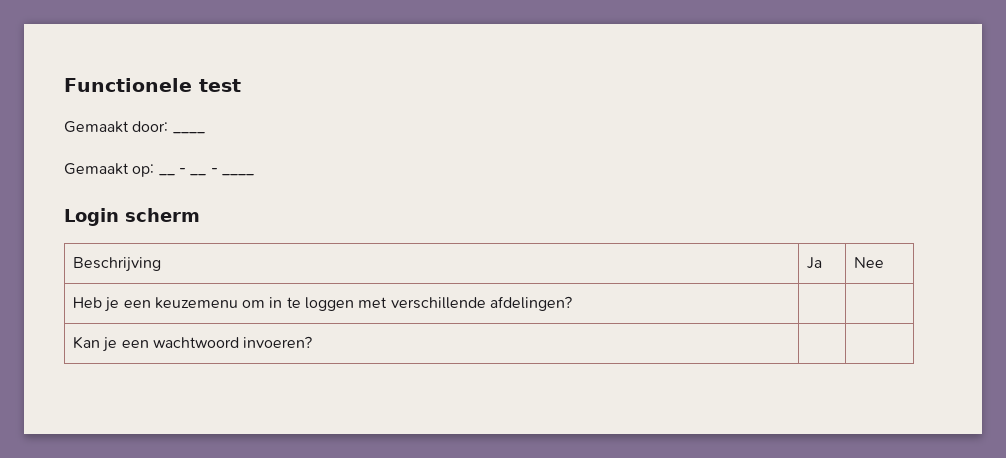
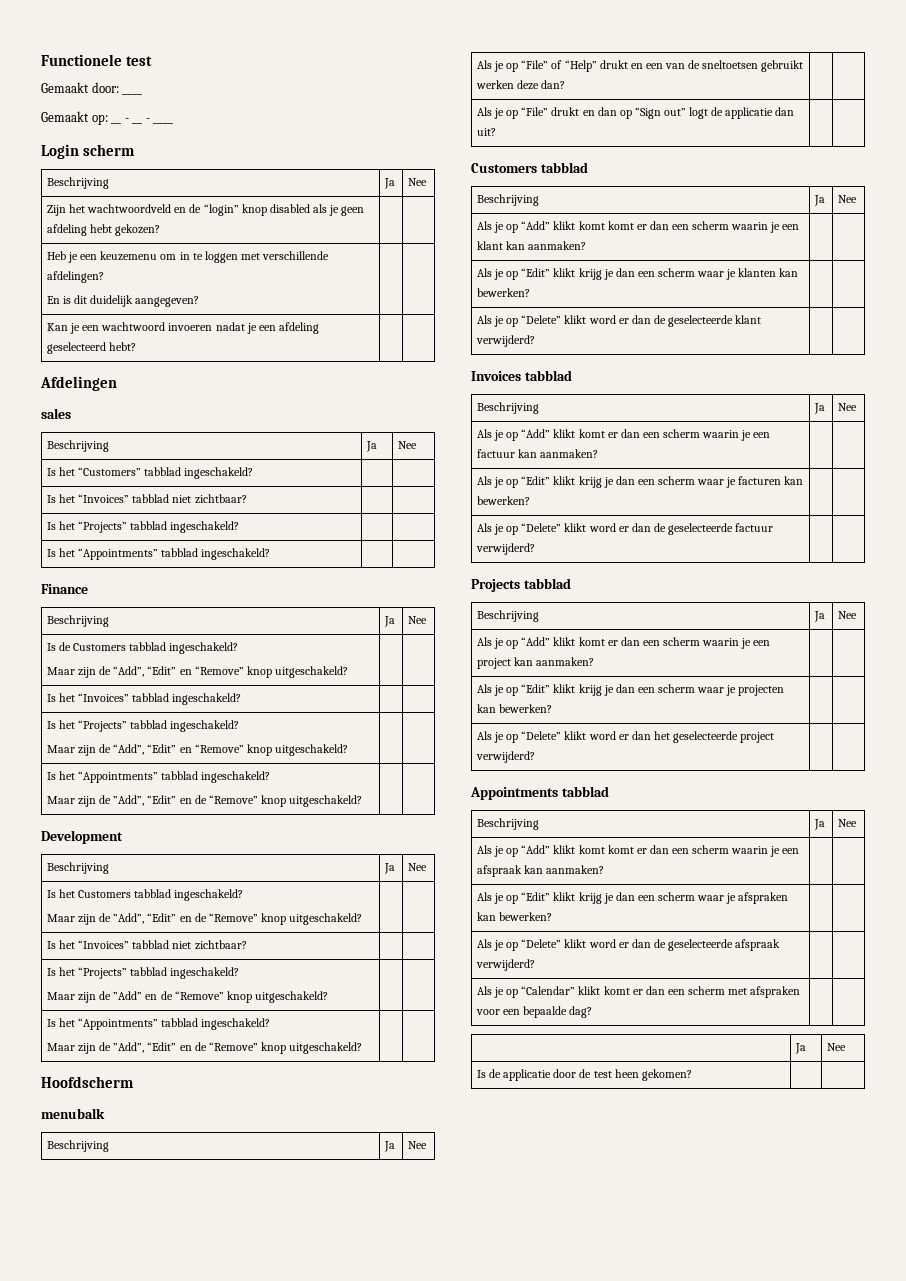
+ Zijn het wachtwoordveld en de “login” knop disabled als je geen afdeling hebt gekozen? | |
- Heb je een keuzemenu om in te loggen met verschillende afdelingen? | |
+ Heb je een keuzemenu om in te loggen met verschillende afdelingen?
+ En is dit duidelijk aangegeven? | |
- Kan je een wachtwoord invoeren? | |
+ Kan je een wachtwoord invoeren nadat je een afdeling geselecteerd hebt? | |
+ Afdelingen
+ sales
+ Beschrijving | Ja | Nee
+ Is het “Customers” tabblad ingeschakeld? | |
+ Is het “Invoices” tabblad niet zichtbaar? | |
+ Is het “Projects” tabblad ingeschakeld? | |
+ Is het “Appointments” tabblad ingeschakeld? | |
+ Finance
+ Beschrijving | Ja | Nee
+ Is de Customers tabblad ingeschakeld?
+ Maar zijn de “Add”, “Edit” en “Remove” knop uitgeschakeld? | |
+ Is het “Invoices” tabblad ingeschakeld? | |
+ Is het “Projects” tabblad ingeschakeld?
+ Maar zijn de “Add”, “Edit” en “Remove” knop uitgeschakeld? | |
+ Is het “Appointments” tabblad ingeschakeld?
+ Maar zijn de ”Add”, “Edit” en de “Remove” knop uitgeschakeld? | |
+ Development
+ Beschrijving | Ja | Nee
+ Is het Customers tabblad ingeschakeld?
+ Maar zijn de ”Add”, “Edit” en de “Remove” knop uitgeschakeld? | |
+ Is het “Invoices” tabblad niet zichtbaar? | |
+ Is het “Projects” tabblad ingeschakeld?
+ Maar zijn de ”Add” en de “Remove” knop uitgeschakeld? | |
+ Is het “Appointments” tabblad ingeschakeld?
+ Maar zijn de ”Add”, “Edit” en de “Remove” knop uitgeschakeld? | |
+ Hoofdscherm
+ menubalk
+ Beschrijving | Ja | Nee
+ Als je op “File” of “Help” drukt en een van de sneltoetsen gebruikt werken deze dan? | |
+ Als je op “File” drukt en dan op “Sign out” logt de applicatie dan uit? | |
+ Customers tabblad
+ Beschrijving | Ja | Nee
+ Als je op “Add” klikt komt komt er dan een scherm waarin je een klant kan aanmaken? | |
+ Als je op “Edit” klikt krijg je dan een scherm waar je klanten kan bewerken? | |
+ Als je op “Delete” klikt word er dan de geselecteerde klant verwijderd? | |
+ Invoices tabblad
+ Beschrijving | Ja | Nee
+ Als je op “Add” klikt komt er dan een scherm waarin je een factuur kan aanmaken? | |
+ Als je op “Edit” klikt krijg je dan een scherm waar je facturen kan bewerken? | |
+ Als je op “Delete” klikt word er dan de geselecteerde factuur verwijderd? | |
+ Projects tabblad
+ Beschrijving | Ja | Nee
+ Als je op “Add” klikt komt er dan een scherm waarin je een project kan aanmaken? | |
+ Als je op “Edit” klikt krijg je dan een scherm waar je projecten kan bewerken? | |
+ Als je op “Delete” klikt word er dan het geselecteerde project verwijderd? | |
+ Appointments tabblad
+ Beschrijving | Ja | Nee
+ Als je op “Add” klikt komt komt er dan een scherm waarin je een afspraak kan aanmaken? | |
+ Als je op “Edit” klikt krijg je dan een scherm waar je afspraken kan bewerken? | |
+ Als je op “Delete” klikt word er dan de geselecteerde afspraak verwijderd? | |
+ Als je op “Calendar” klikt komt er dan een scherm met afspraken voor een bepaalde dag? | |
+ | Ja | Nee
+ Is de applicatie door de test heen gekomen? | |

